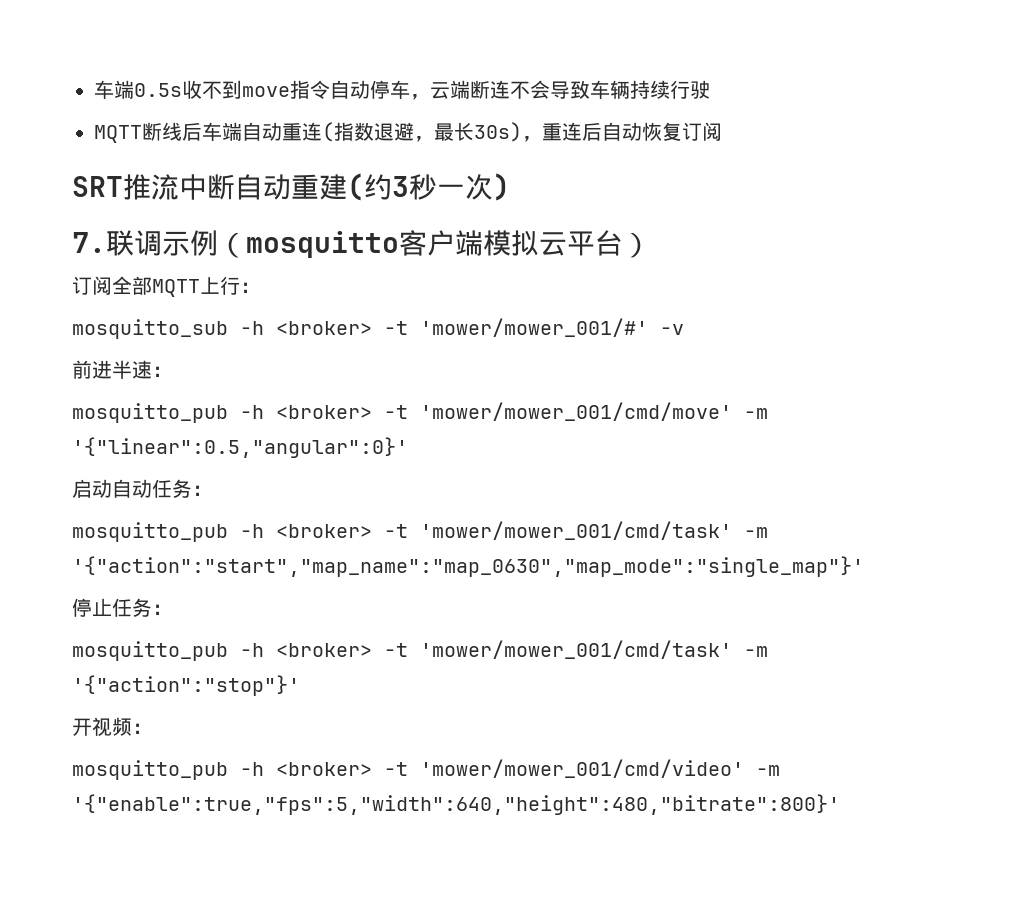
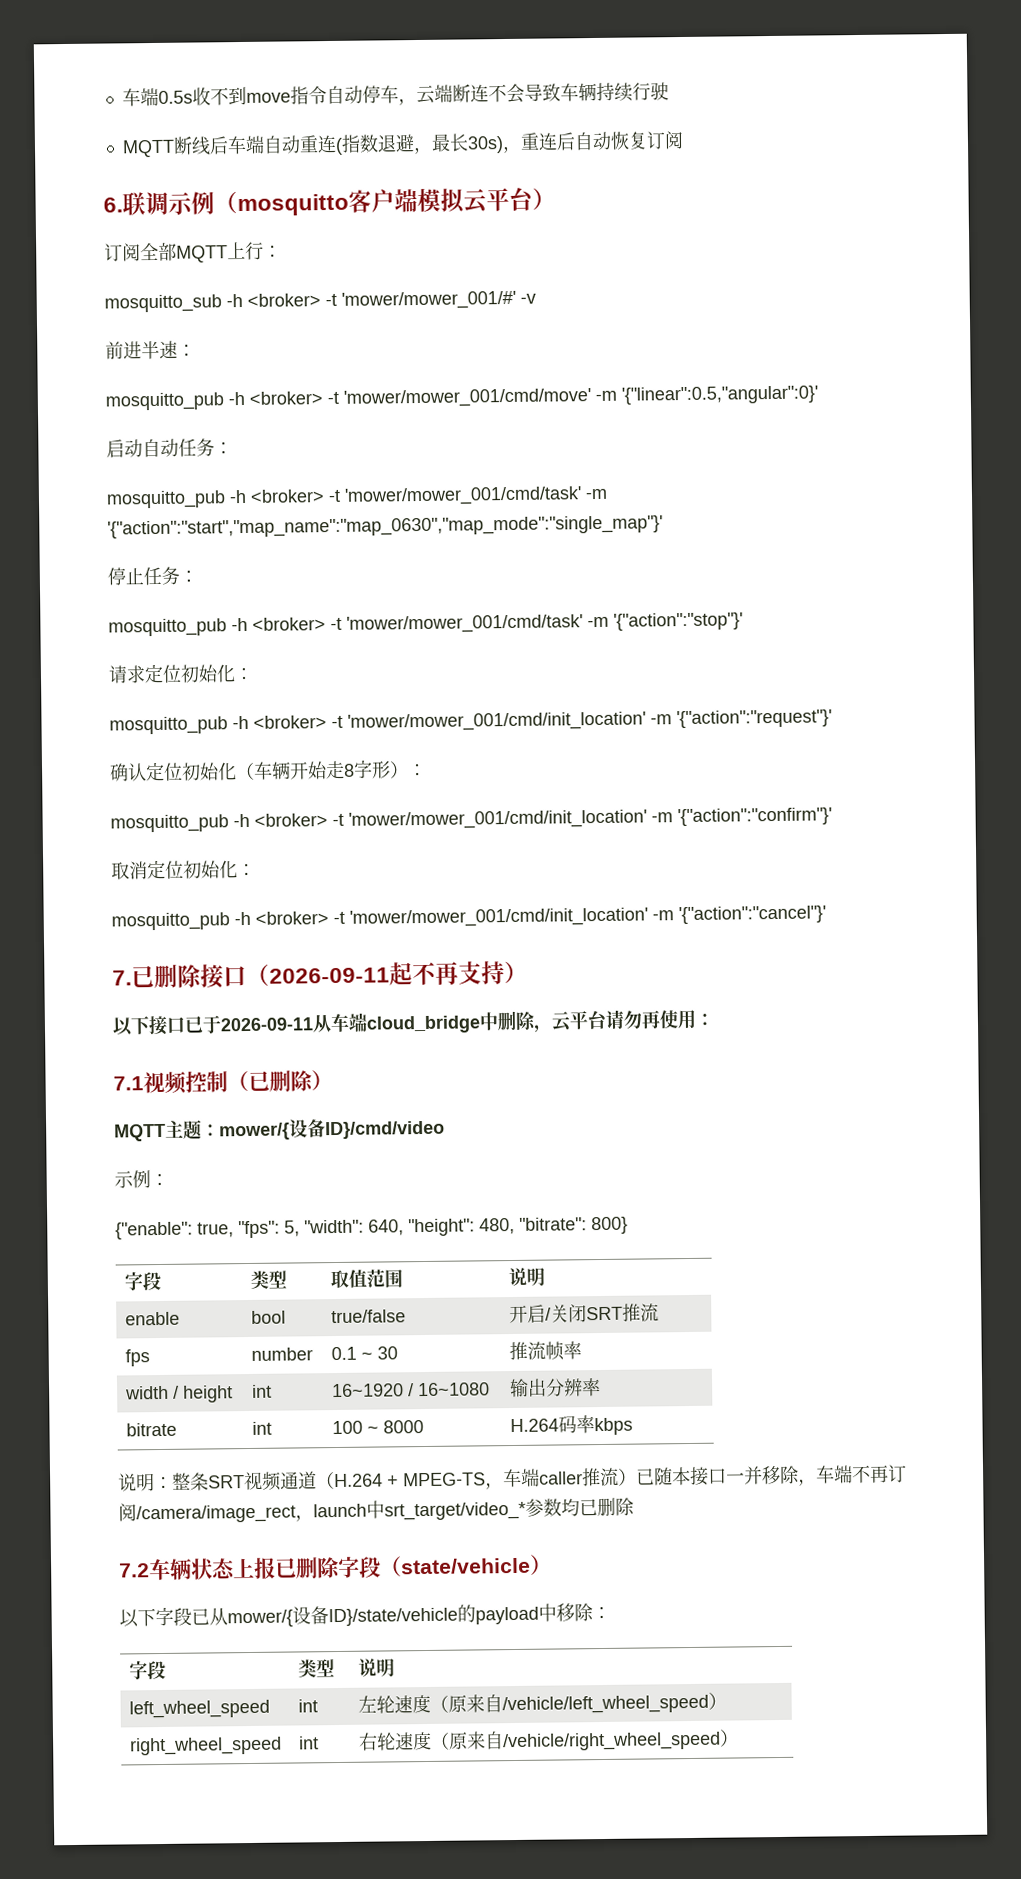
- SRT推流中断自动重建(约3秒一次)
- 7.联调示例（mosquitto客户端模拟云平台）
+ 6.联调示例（mosquitto客户端模拟云平台）
- 开视频：
- mosquitto_pub -h <broker> -t 'mower/mower_001/cmd/video' -m '{"enable":true,"fps":5,"width":640,"height":480,"bitrate":800}'
+ 请求定位初始化：
+ mosquitto_pub -h <broker> -t 'mower/mower_001/cmd/init_location' -m '{"action":"request"}'
+ 确认定位初始化（车辆开始走8字形）：
+ mosquitto_pub -h <broker> -t 'mower/mower_001/cmd/init_location' -m '{"action":"confirm"}'
+ 取消定位初始化：
+ mosquitto_pub -h <broker> -t 'mower/mower_001/cmd/init_location' -m '{"action":"cancel"}'
+ 7.已删除接口（2026-09-11起不再支持）
+ 以下接口已于2026-09-11从车端cloud_bridge中删除，云平台请勿再使用：
+ 7.1视频控制（已删除）
+ MQTT主题：mower/{设备ID}/cmd/video
+ 示例：
+ {"enable": true, "fps": 5, "width": 640, "height": 480, "bitrate": 800}
+ 字段 | 类型 | 取值范围 | 说明
+ enable | bool | true/false | 开启/关闭SRT推流
+ fps | number | 0.1 ~ 30 | 推流帧率
+ width / height | int | 16~1920 / 16~1080 | 输出分辨率
+ bitrate | int | 100 ~ 8000 | H.264码率kbps
+ 说明：整条SRT视频通道（H.264 + MPEG-TS，车端caller推流）已随本接口一并移除，车端不再订阅/camera/image_rect，launch中srt_target/video_*参数均已删除
+ 7.2车辆状态上报已删除字段（state/vehicle）
+ 以下字段已从mower/{设备ID}/state/vehicle的payload中移除：
+ 字段 | 类型 | 说明
+ left_wheel_speed | int | 左轮速度（原来自/vehicle/left_wheel_speed）
+ right_wheel_speed | int | 右轮速度（原来自/vehicle/right_wheel_speed）

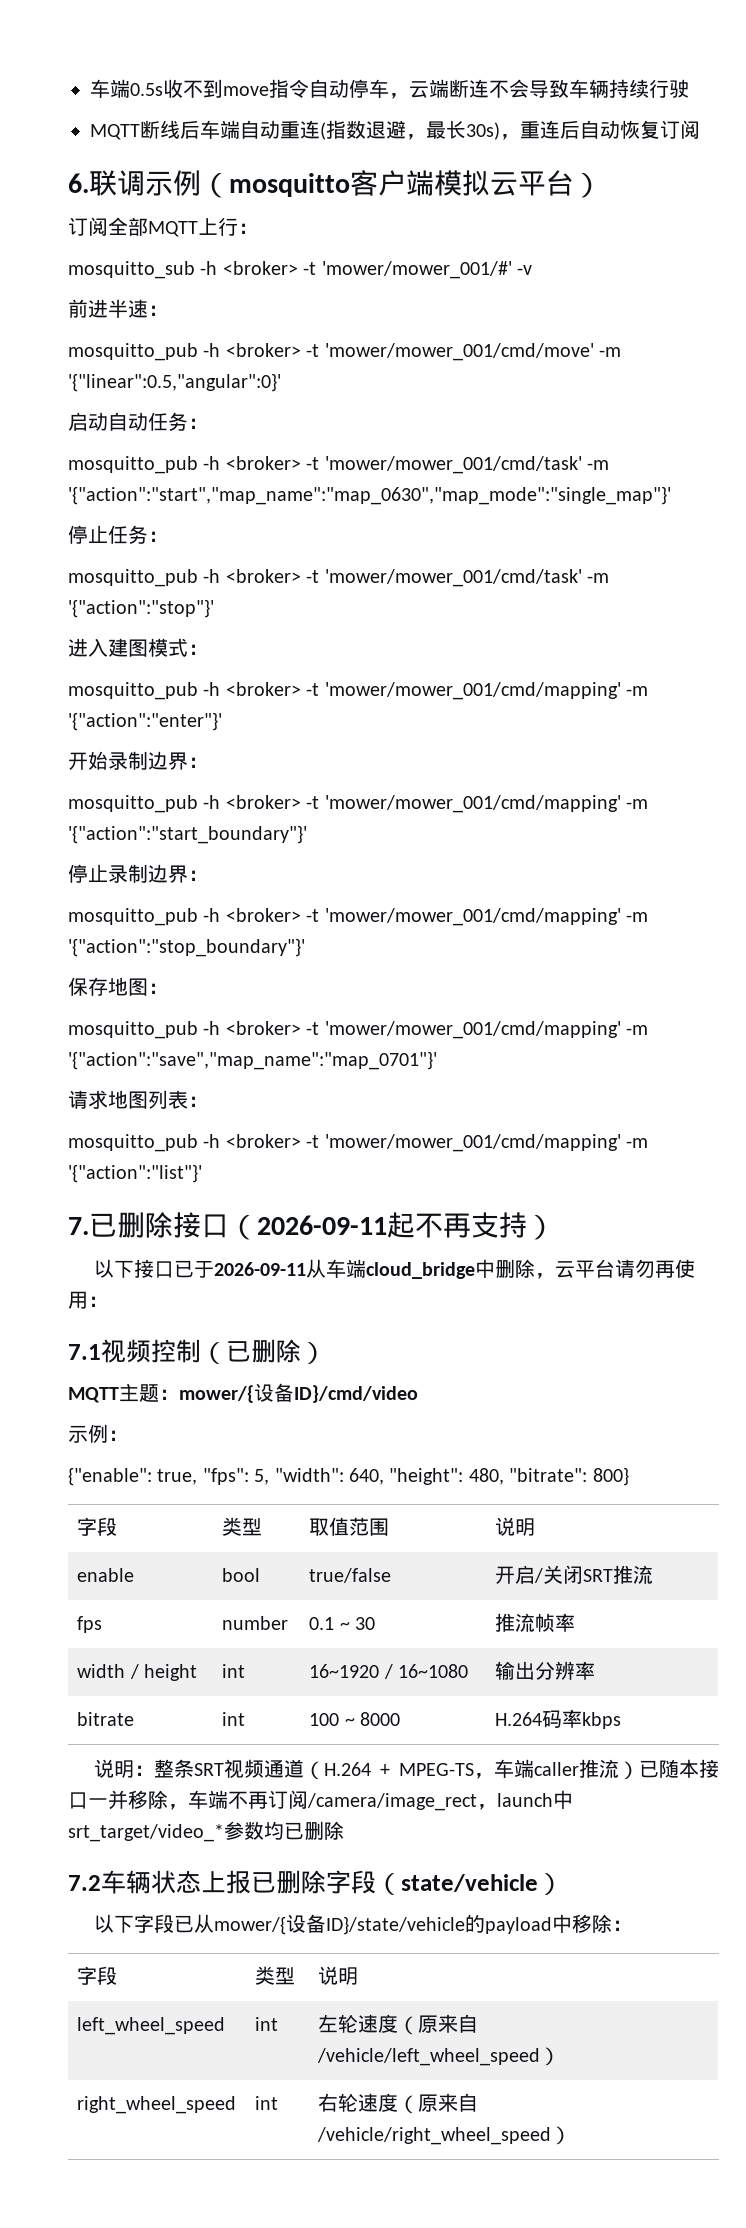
- 请求定位初始化：
- mosquitto_pub -h <broker> -t 'mower/mower_001/cmd/init_location' -m '{"action":"request"}'
- 确认定位初始化（车辆开始走8字形）：
- mosquitto_pub -h <broker> -t 'mower/mower_001/cmd/init_location' -m '{"action":"confirm"}'
- 取消定位初始化：
- mosquitto_pub -h <broker> -t 'mower/mower_001/cmd/init_location' -m '{"action":"cancel"}'
+ 进入建图模式：
+ mosquitto_pub -h <broker> -t 'mower/mower_001/cmd/mapping' -m '{"action":"enter"}'
+ 开始录制边界：
+ mosquitto_pub -h <broker> -t 'mower/mower_001/cmd/mapping' -m '{"action":"start_boundary"}'
+ 停止录制边界：
+ mosquitto_pub -h <broker> -t 'mower/mower_001/cmd/mapping' -m '{"action":"stop_boundary"}'
+ 保存地图：
+ mosquitto_pub -h <broker> -t 'mower/mower_001/cmd/mapping' -m '{"action":"save","map_name":"map_0701"}'
+ 请求地图列表：
+ mosquitto_pub -h <broker> -t 'mower/mower_001/cmd/mapping' -m '{"action":"list"}'

